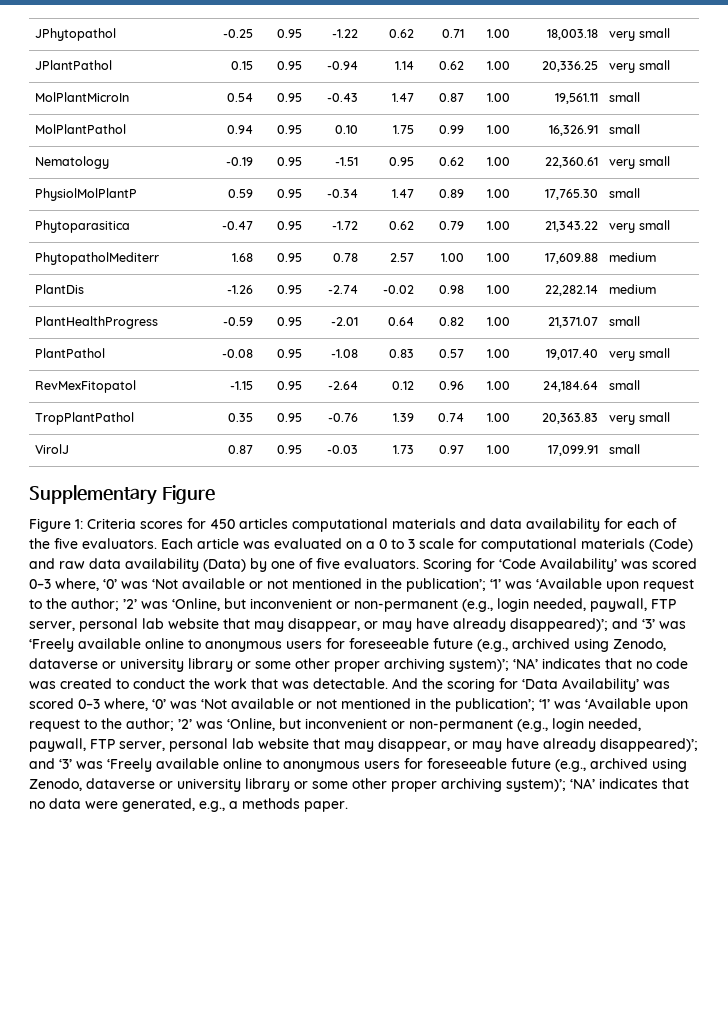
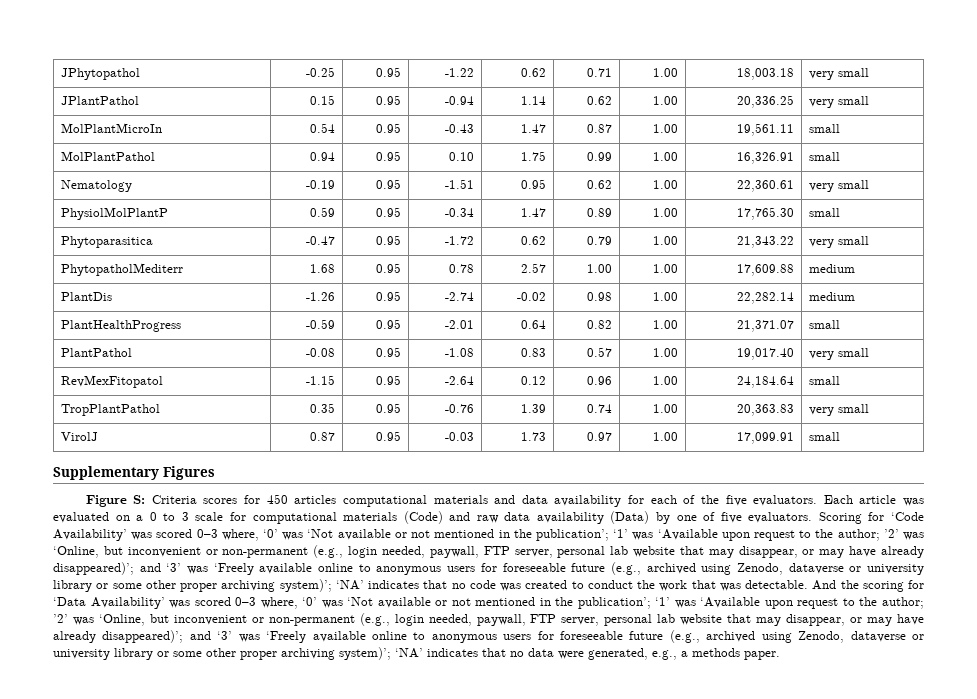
- Supplementary Figure
- Figure 1: Criteria scores for 450 articles computational materials and data availability for each of the five evaluators.
+ Supplementary Figures
+ Figure S: Criteria scores for 450 articles computational materials and data availability for each of the five evaluators.

